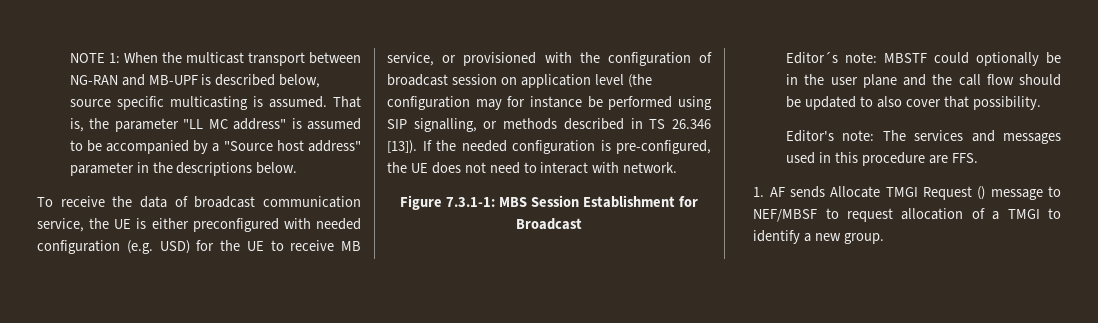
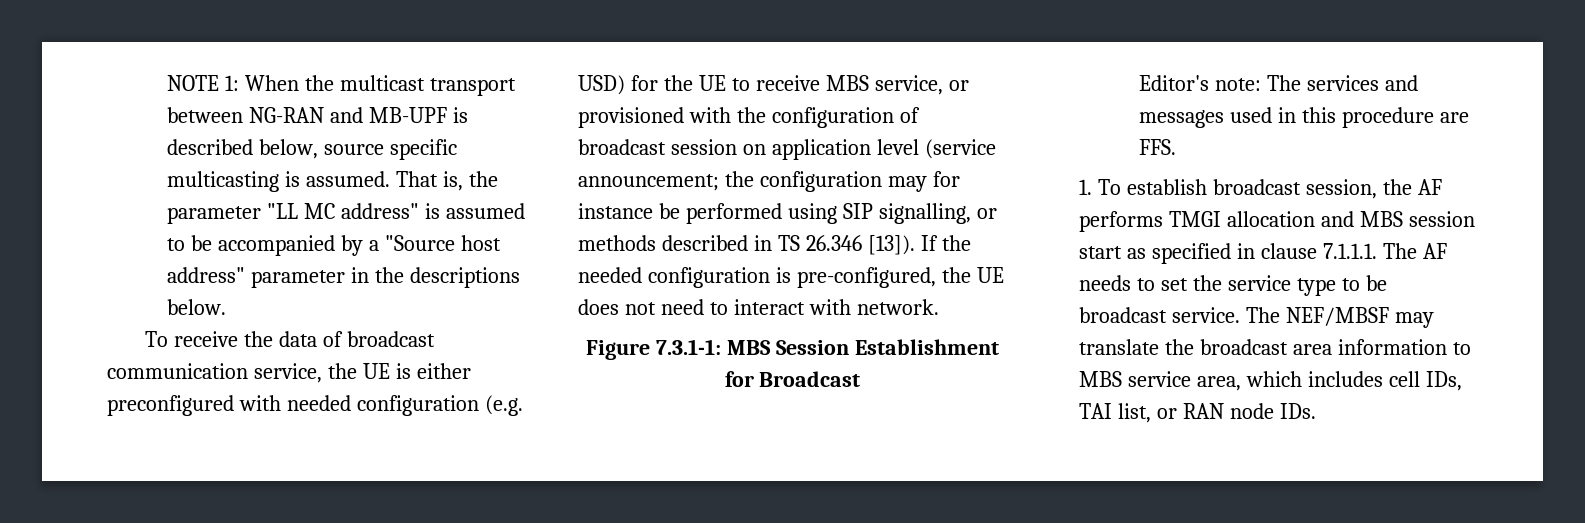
- To receive the data of broadcast communication service, the UE is either preconfigured with needed configuration (e.g. USD) for the UE to receive MB service, or provisioned with the configuration of broadcast session on application level (the configuration may for instance be performed using SIP signalling, or methods described in TS 26.346 [13]).
+ To receive the data of broadcast communication service, the UE is either preconfigured with needed configuration (e.g. USD) for the UE to receive MBS service, or provisioned with the configuration of broadcast session on application level (service announcement; the configuration may for instance be performed using SIP signalling, or methods described in TS 26.346 [13]).
- Editor´s note: MBSTF could optionally be in the user plane and the call flow should be updated to also cover that possibility.
- 1. AF sends Allocate TMGI Request () message to NEF/MBSF to request allocation of a TMGI to identify a new group.
+ 1. To establish broadcast session, the AF performs TMGI allocation and MBS session start as specified in clause 7.1.1.1. The AF needs to set the service type to be broadcast service. The NEF/MBSF may translate the broadcast area information to MBS service area, which includes cell IDs, TAI list, or RAN node IDs.

